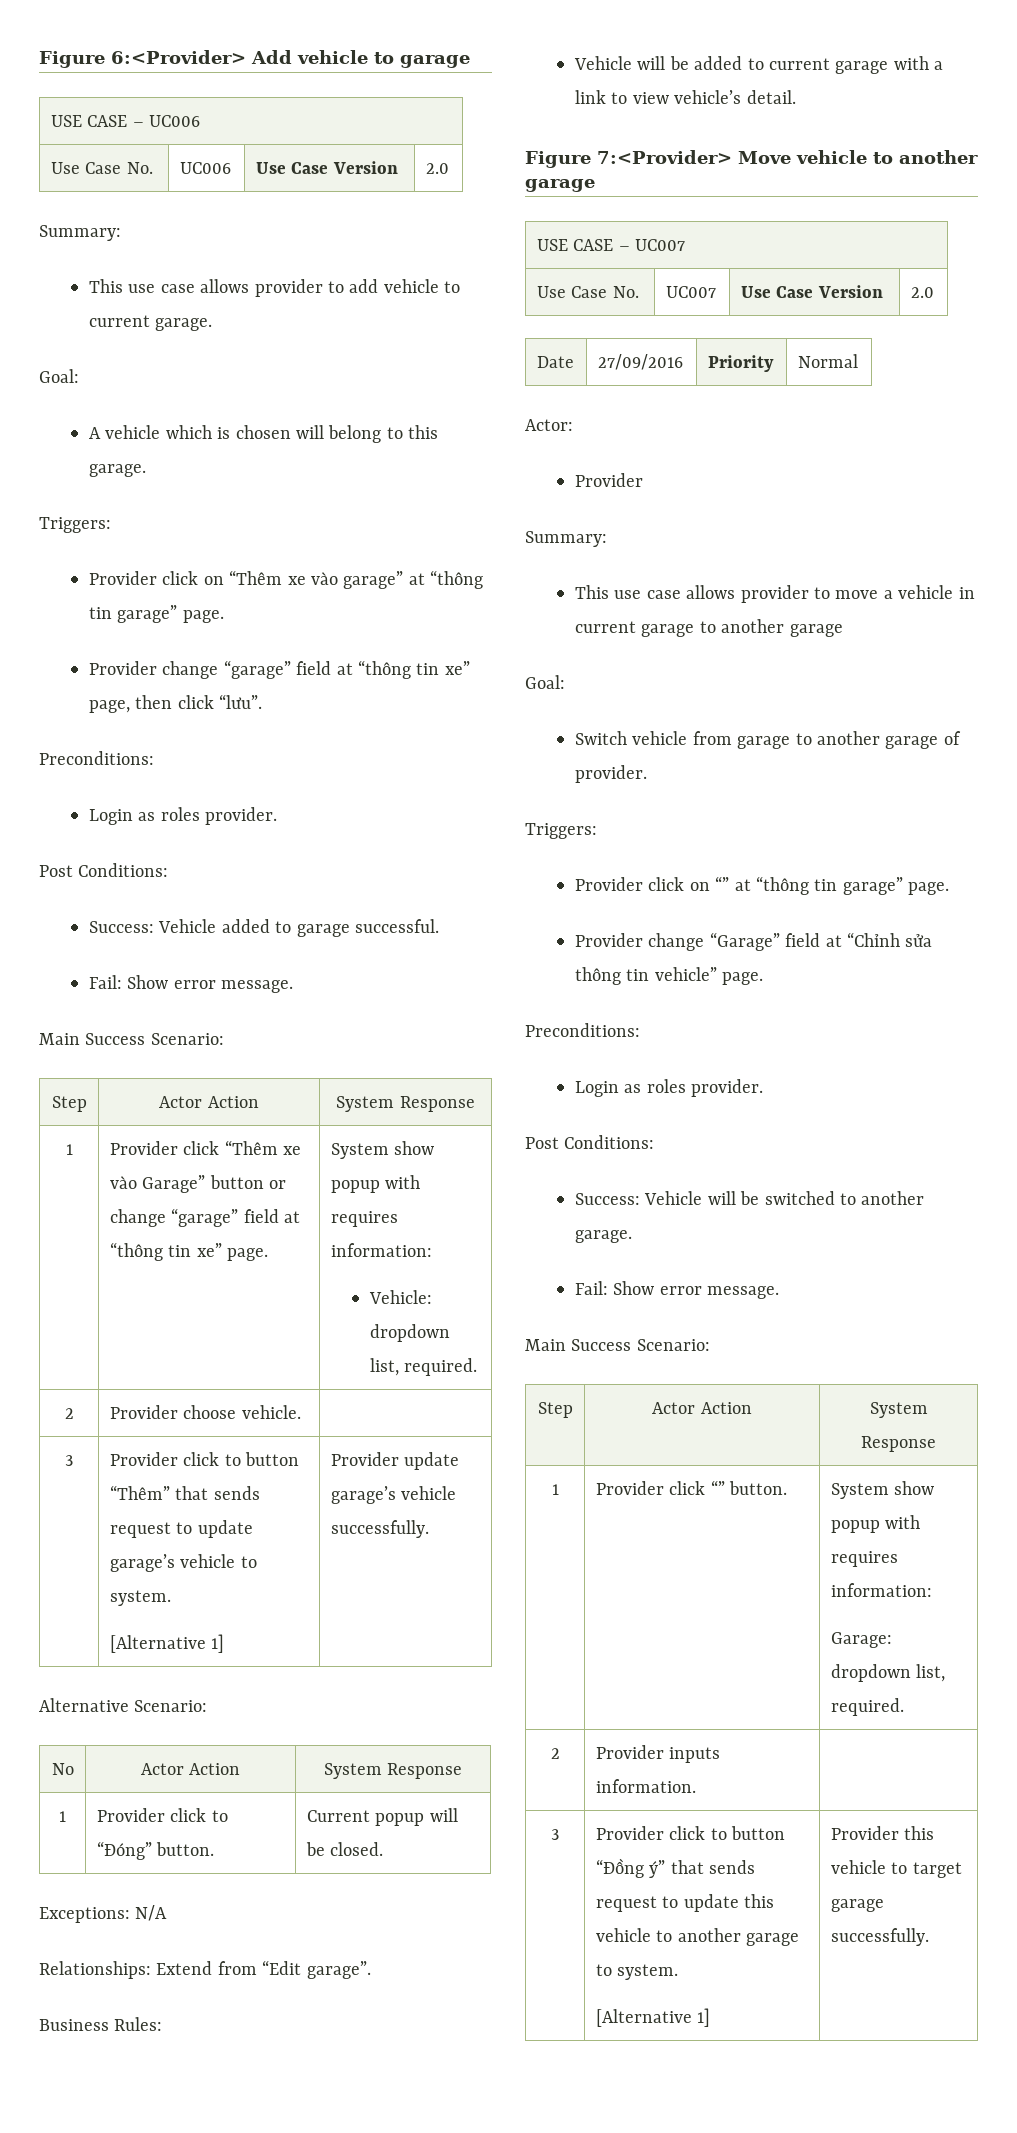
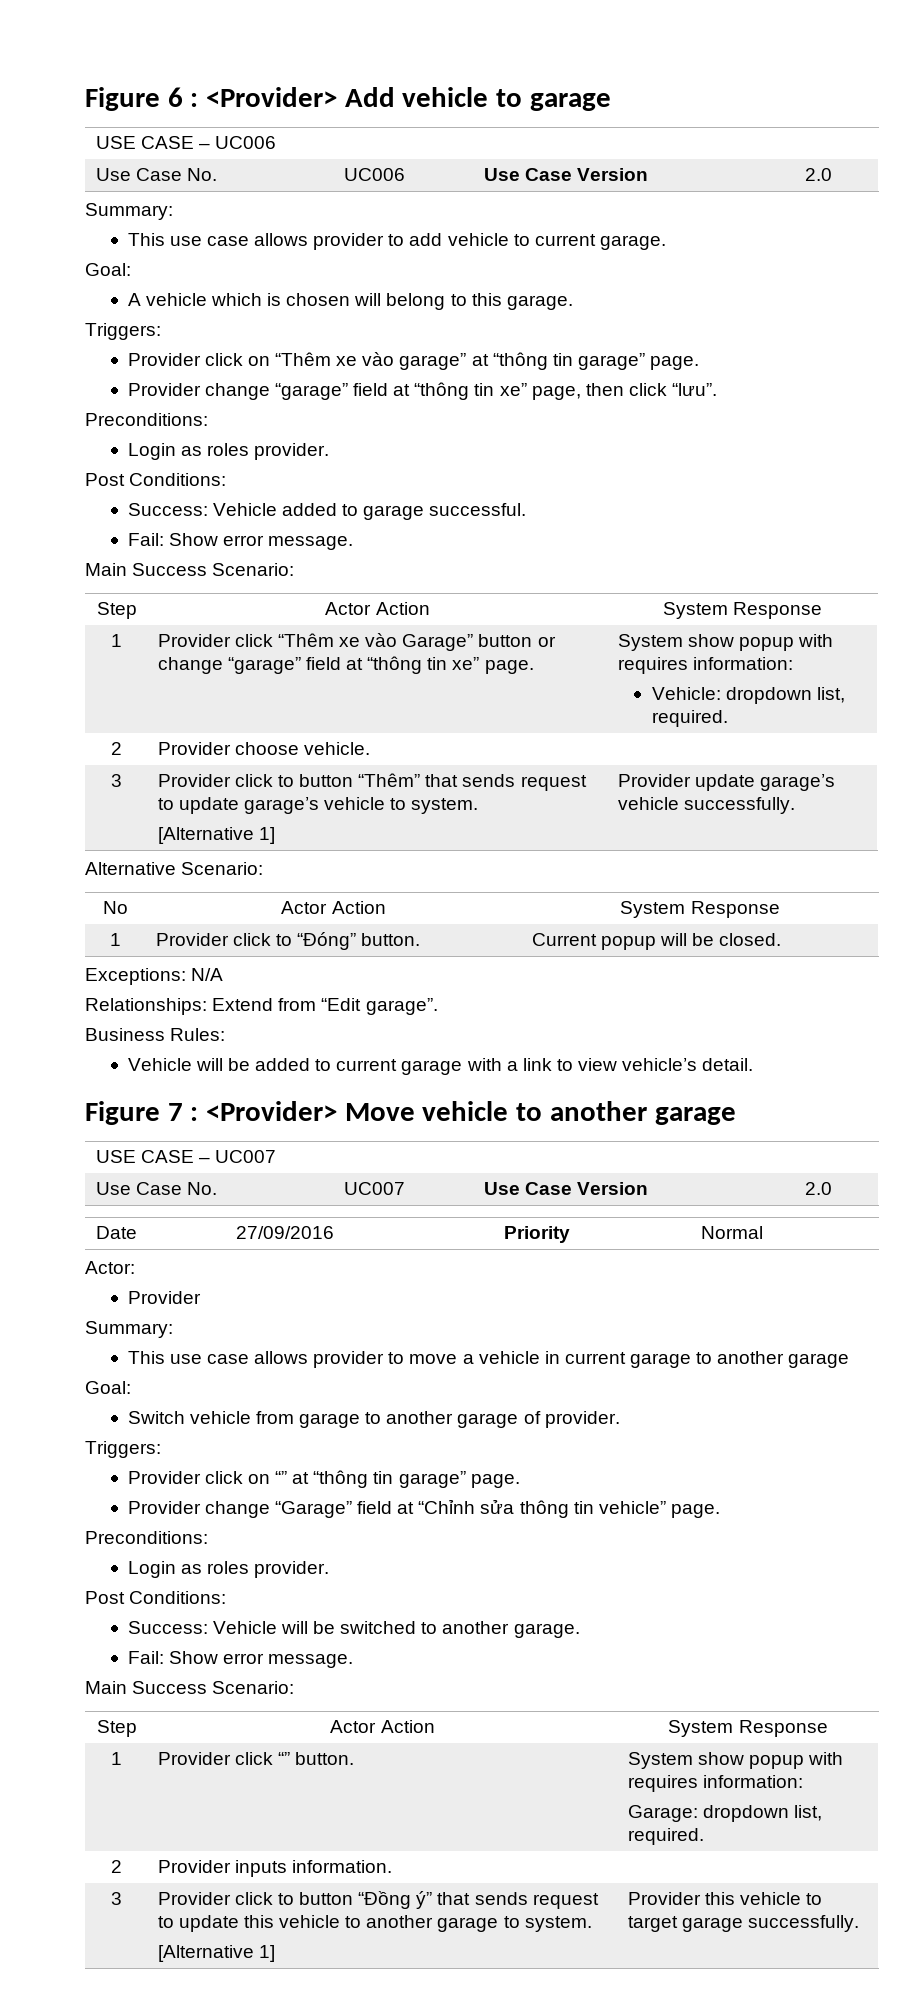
- Figure 6:<Provider> Add vehicle to garage
+ Figure 6 : <Provider> Add vehicle to garage
- Figure 7:<Provider> Move vehicle to another garage
+ Figure 7 : <Provider> Move vehicle to another garage

